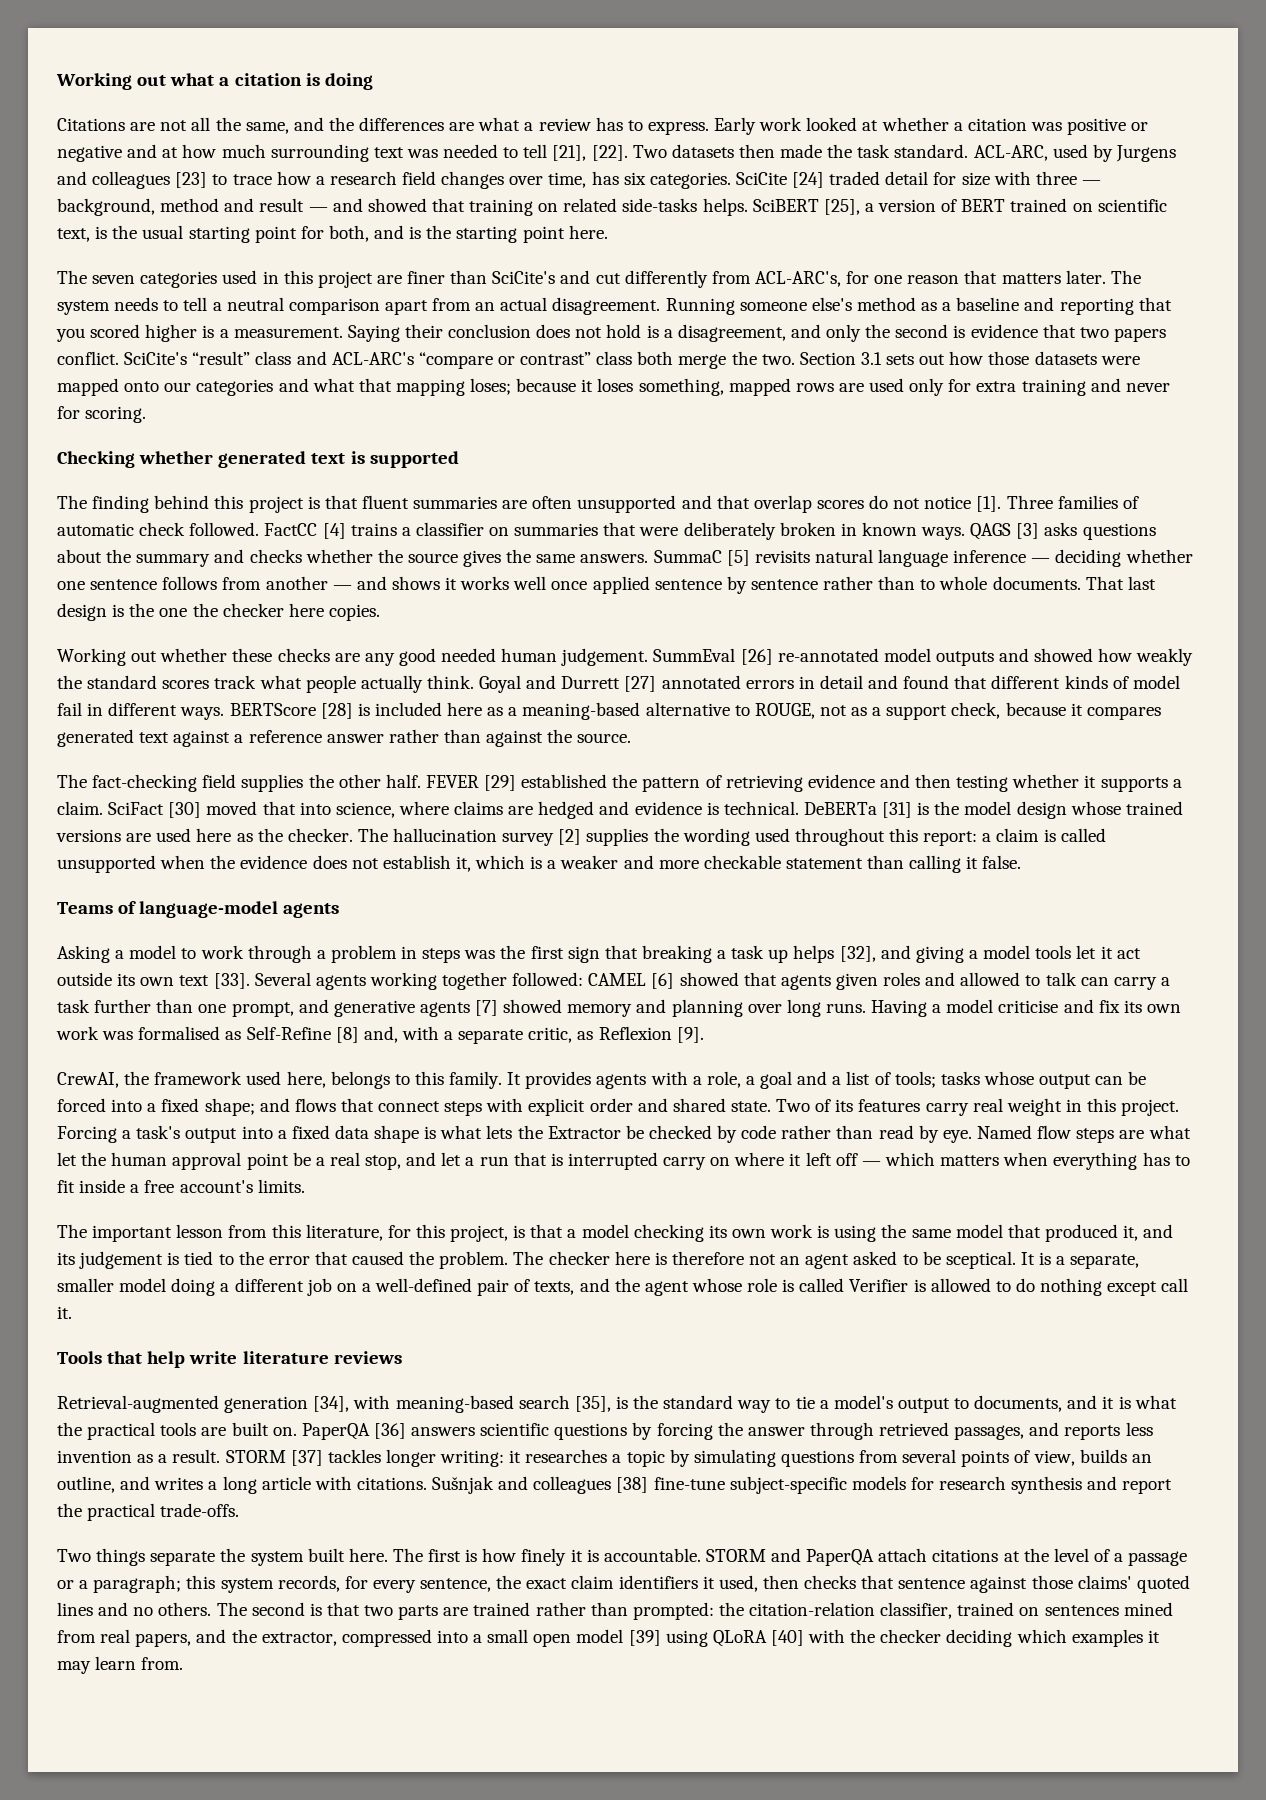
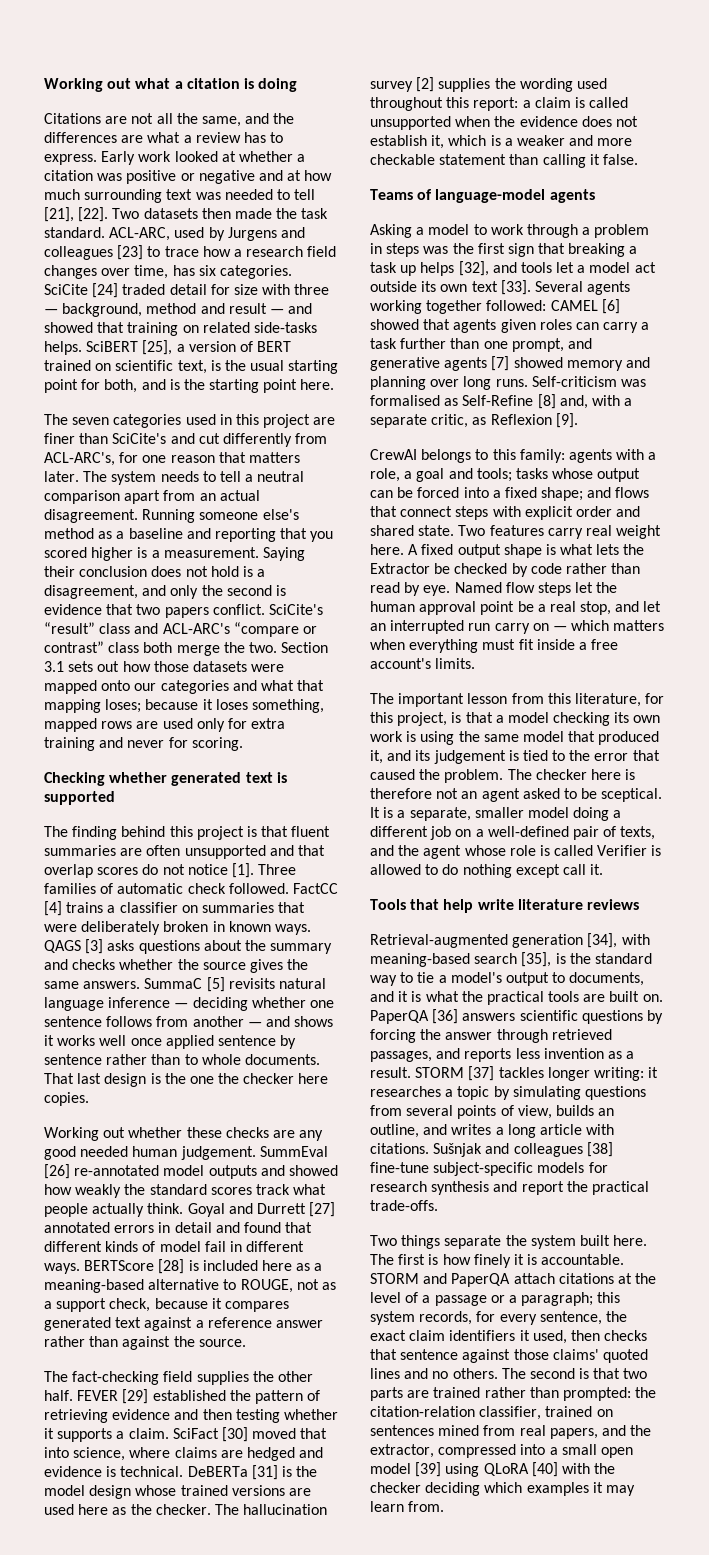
- Asking a model to work through a problem in steps was the first sign that breaking a task up helps [32], and giving a model tools let it act outside its own text [33].
+ Asking a model to work through a problem in steps was the first sign that breaking a task up helps [32], and tools let a model act outside its own text [33].
- Several agents working together followed: CAMEL [6] showed that agents given roles and allowed to talk can carry a task further than one prompt, and generative agents [7] showed memory and planning over long runs.
+ Several agents working together followed: CAMEL [6] showed that agents given roles can carry a task further than one prompt, and generative agents [7] showed memory and planning over long runs.
- Having a model criticise and fix its own work was formalised as Self-Refine [8] and, with a separate critic, as Reflexion [9].
+ Self-criticism was formalised as Self-Refine [8] and, with a separate critic, as Reflexion [9].
- CrewAI, the framework used here, belongs to this family. It provides agents with a role, a goal and a list of tools; tasks whose output can be forced into a fixed shape; and flows that connect steps with explicit order and shared state.
+ CrewAI belongs to this family: agents with a role, a goal and tools; tasks whose output can be forced into a fixed shape; and flows that connect steps with explicit order and shared state.
- Two of its features carry real weight in this project. Forcing a task's output into a fixed data shape is what lets the Extractor be checked by code rather than read by eye.
+ Two features carry real weight here. A fixed output shape is what lets the Extractor be checked by code rather than read by eye.
- Named flow steps are what let the human approval point be a real stop, and let a run that is interrupted carry on where it left off — which matters when everything has to fit inside a free account's limits.
+ Named flow steps let the human approval point be a real stop, and let an interrupted run carry on — which matters when everything must fit inside a free account's limits.

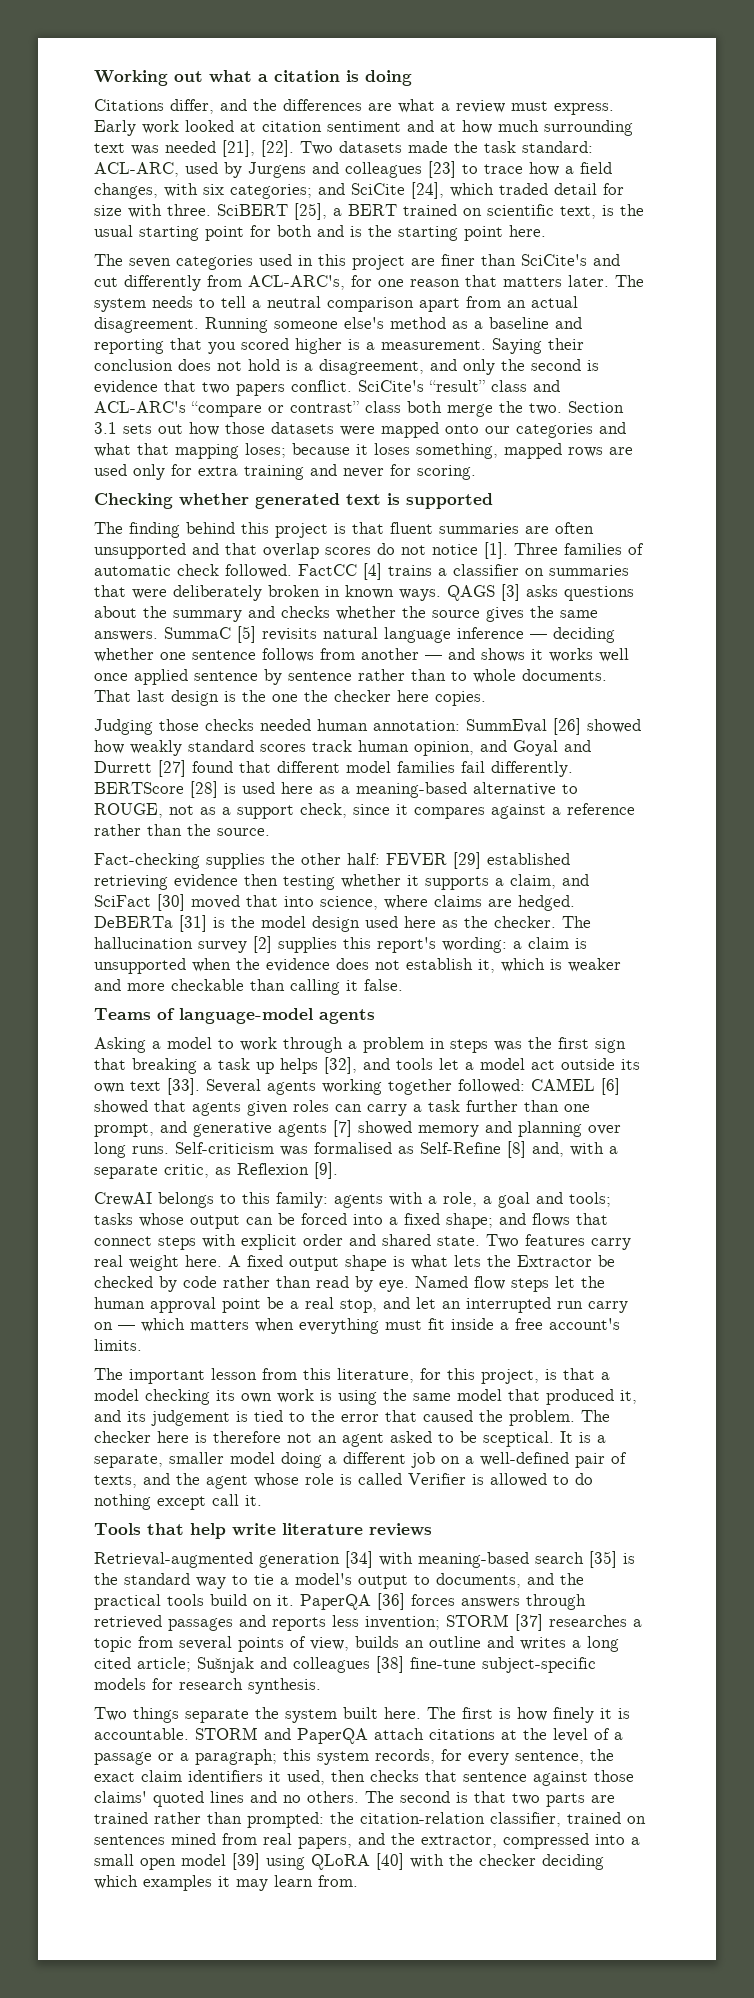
- Citations are not all the same, and the differences are what a review has to express.
+ Citations differ, and the differences are what a review must express.
- Early work looked at whether a citation was positive or negative and at how much surrounding text was needed to tell [21], [22].
+ Early work looked at citation sentiment and at how much surrounding text was needed [21], [22].
- Two datasets then made the task standard. ACL-ARC, used by Jurgens and colleagues [23] to trace how a research field changes over time, has six categories. SciCite [24] traded detail for size with three — background, method and result — and showed that training on related side-tasks helps.
+ Two datasets made the task standard: ACL-ARC, used by Jurgens and colleagues [23] to trace how a field changes, with six categories; and SciCite [24], which traded detail for size with three.
- SciBERT [25], a version of BERT trained on scientific text, is the usual starting point for both, and is the starting point here.
+ SciBERT [25], a BERT trained on scientific text, is the usual starting point for both and is the starting point here.
- Working out whether these checks are any good needed human judgement. SummEval [26] re-annotated model outputs and showed how weakly the standard scores track what people actually think. Goyal and Durrett [27] annotated errors in detail and found that different kinds of model fail in different ways.
+ Judging those checks needed human annotation: SummEval [26] showed how weakly standard scores track human opinion, and Goyal and Durrett [27] found that different model families fail differently.
- BERTScore [28] is included here as a meaning-based alternative to ROUGE, not as a support check, because it compares generated text against a reference answer rather than against the source.
+ BERTScore [28] is used here as a meaning-based alternative to ROUGE, not as a support check, since it compares against a reference rather than the source.
- The fact-checking field supplies the other half. FEVER [29] established the pattern of retrieving evidence and then testing whether it supports a claim. SciFact [30] moved that into science, where claims are hedged and evidence is technical.
+ Fact-checking supplies the other half: FEVER [29] established retrieving evidence then testing whether it supports a claim, and SciFact [30] moved that into science, where claims are hedged.
- DeBERTa [31] is the model design whose trained versions are used here as the checker.
+ DeBERTa [31] is the model design used here as the checker.
- The hallucination survey [2] supplies the wording used throughout this report: a claim is called unsupported when the evidence does not establish it, which is a weaker and more checkable statement than calling it false.
+ The hallucination survey [2] supplies this report's wording: a claim is unsupported when the evidence does not establish it, which is weaker and more checkable than calling it false.
- Retrieval-augmented generation [34], with meaning-based search [35], is the standard way to tie a model's output to documents, and it is what the practical tools are built on. PaperQA [36] answers scientific questions by forcing the answer through retrieved passages, and reports less invention as a result. STORM [37] tackles longer writing: it researches a topic by simulating questions from several points of view, builds an outline, and writes a long article with citations. Sušnjak and colleagues [38] fine-tune subject-specific models for research synthesis and report the practical trade-offs.
+ Retrieval-augmented generation [34] with meaning-based search [35] is the standard way to tie a model's output to documents, and the practical tools build on it. PaperQA [36] forces answers through retrieved passages and reports less invention; STORM [37] researches a topic from several points of view, builds an outline and writes a long cited article; Sušnjak and colleagues [38] fine-tune subject-specific models for research synthesis.

